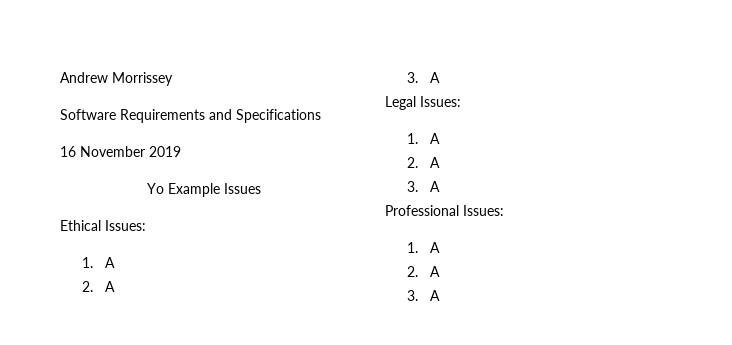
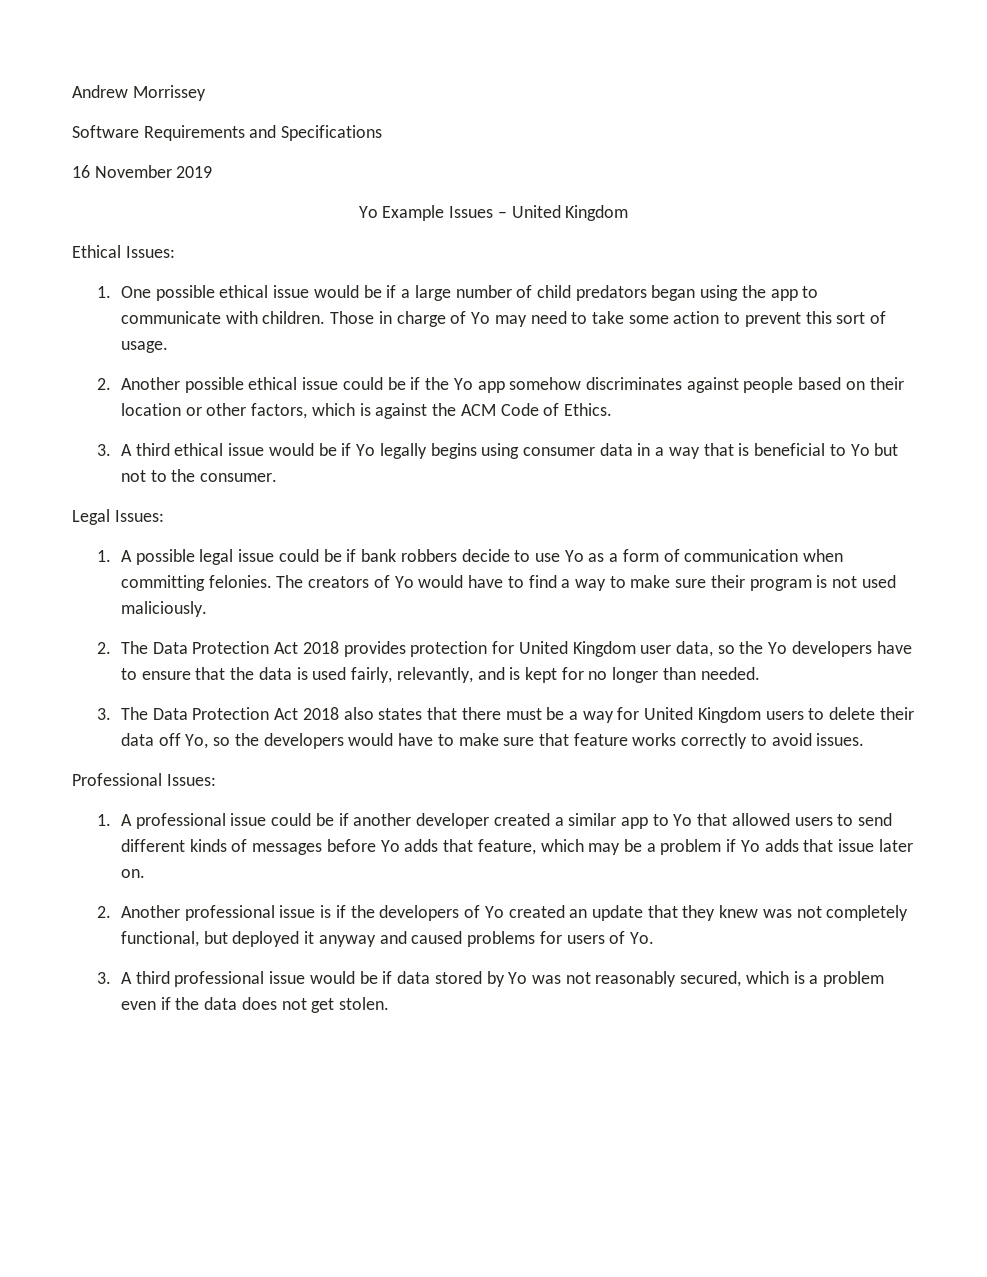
- Yo Example Issues
+ Yo Example Issues – United Kingdom
  Ethical Issues:
- 1. A
- 2. A
- 3. A
+ 1. One possible ethical issue would be if a large number of child predators began using the app to communicate with children. Those in charge of Yo may need to take some action to prevent this sort of usage.
+ 2. Another possible ethical issue could be if the Yo app somehow discriminates against people based on their location or other factors, which is against the ACM Code of Ethics.
+ 3. A third ethical issue would be if Yo legally begins using consumer data in a way that is beneficial to Yo but not to the consumer.
  Legal Issues:
- 1. A
- 2. A
- 3. A
+ 1. A possible legal issue could be if bank robbers decide to use Yo as a form of communication when committing felonies. The creators of Yo would have to find a way to make sure their program is not used maliciously.
+ 2. The Data Protection Act 2018 provides protection for United Kingdom user data, so the Yo developers have to ensure that the data is used fairly, relevantly, and is kept for no longer than needed.
+ 3. The Data Protection Act 2018 also states that there must be a way for United Kingdom users to delete their data off Yo, so the developers would have to make sure that feature works correctly to avoid issues.
  Professional Issues:
- 1. A
- 2. A
- 3. A
+ 1. A professional issue could be if another developer created a similar app to Yo that allowed users to send different kinds of messages before Yo adds that feature, which may be a problem if Yo adds that issue later on.
+ 2. Another professional issue is if the developers of Yo created an update that they knew was not completely functional, but deployed it anyway and caused problems for users of Yo.
+ 3. A third professional issue would be if data stored by Yo was not reasonably secured, which is a problem even if the data does not get stolen.

